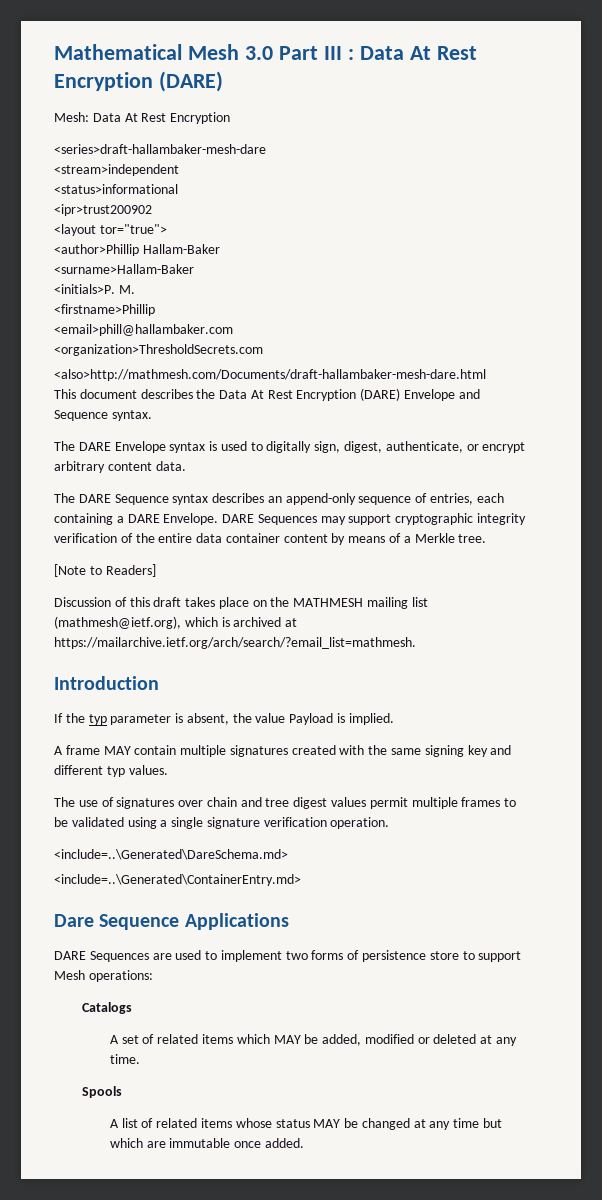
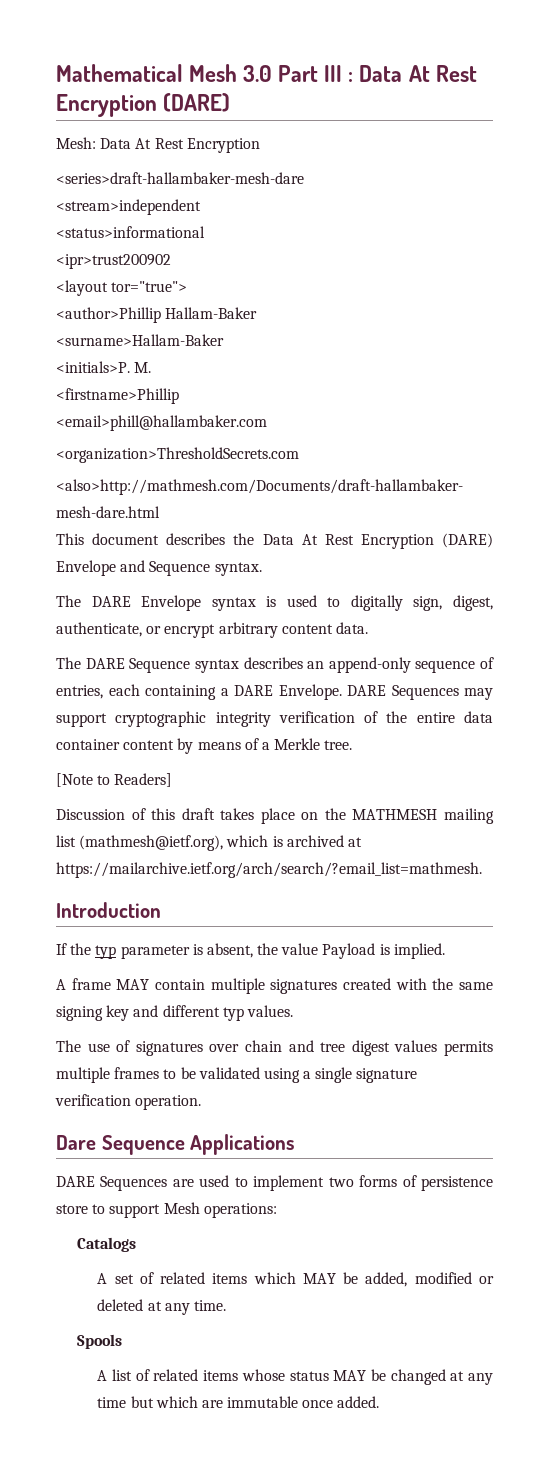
- The use of signatures over chain and tree digest values permit multiple frames to be validated using a single signature verification operation.
+ The use of signatures over chain and tree digest values permits multiple frames to be validated using a single signature verification operation.
- <include=..\Generated\DareSchema.md>
- <include=..\Generated\ContainerEntry.md>

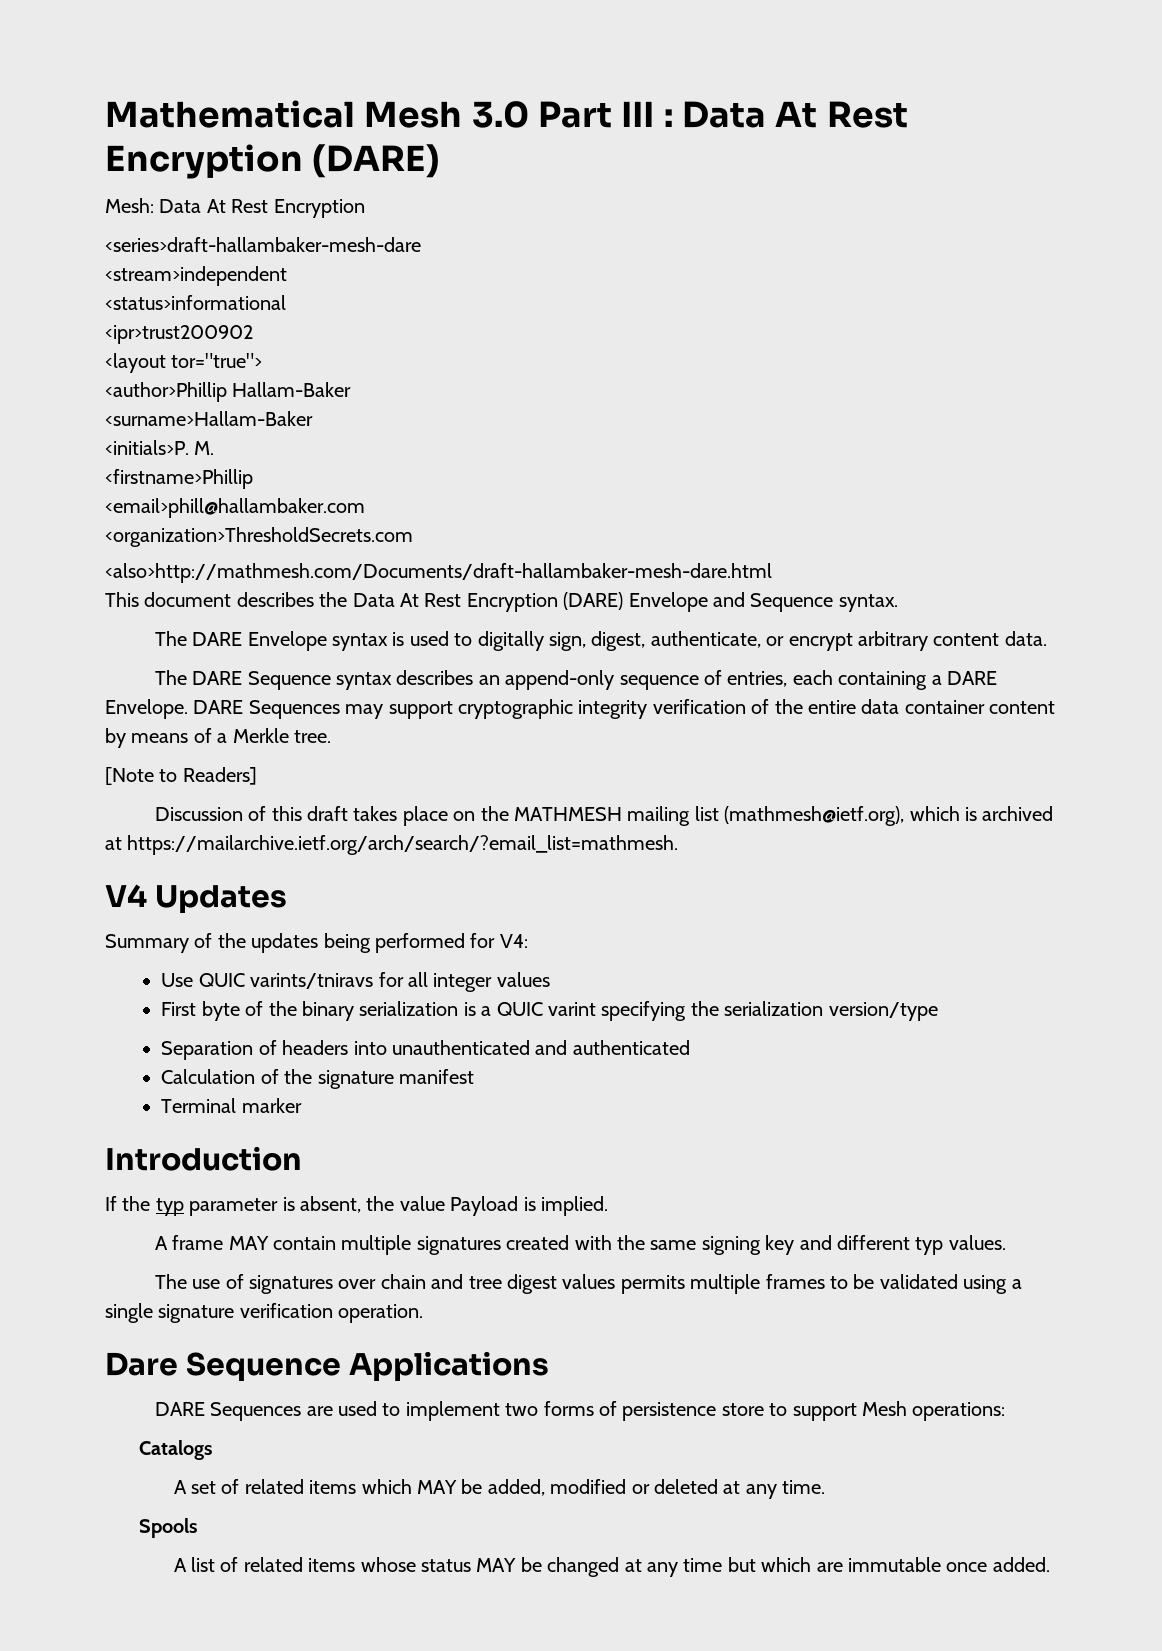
+ V4 Updates
+ Summary of the updates being performed for V4:
+ Use QUIC varints/tniravs for all integer values
+ First byte of the binary serialization is a QUIC varint specifying the serialization version/type
+ Separation of headers into unauthenticated and authenticated
+ Calculation of the signature manifest
+ Terminal marker

